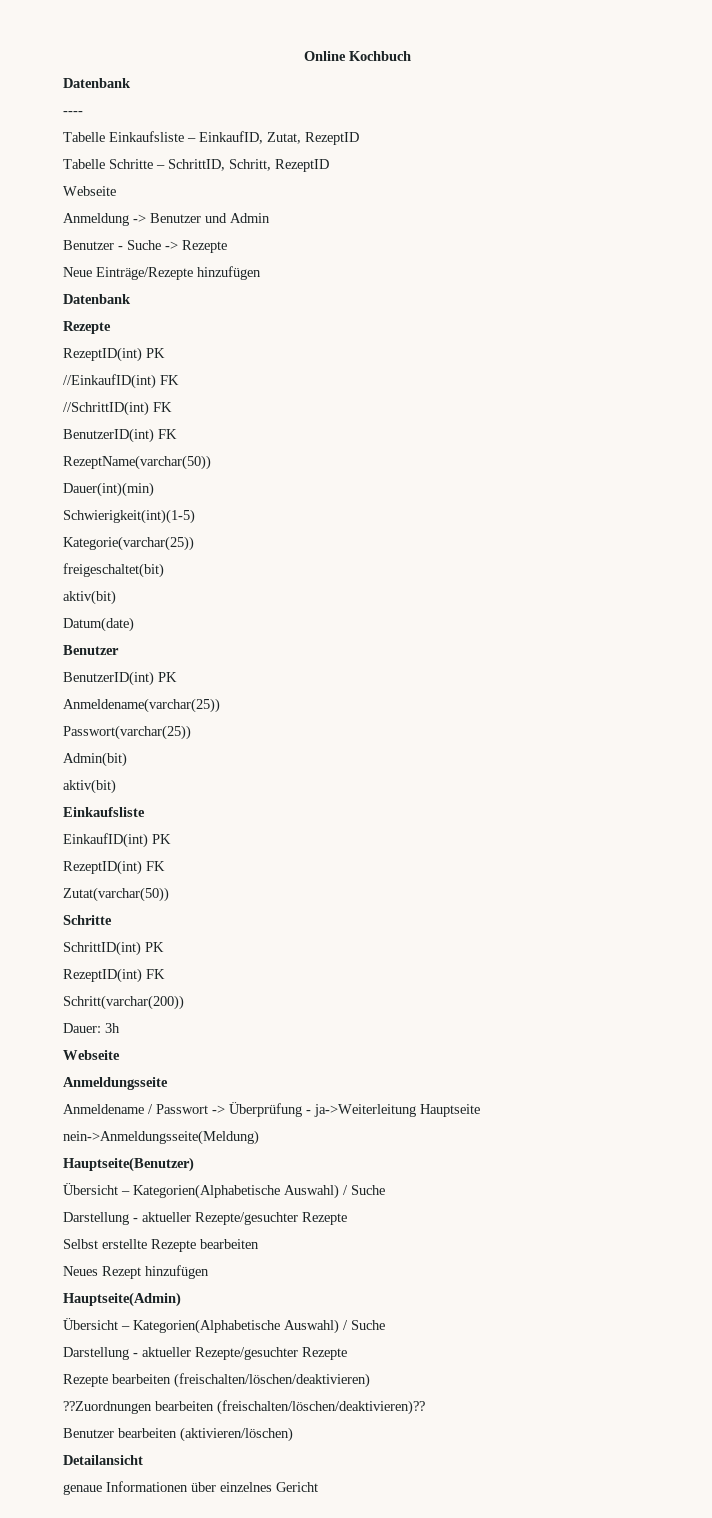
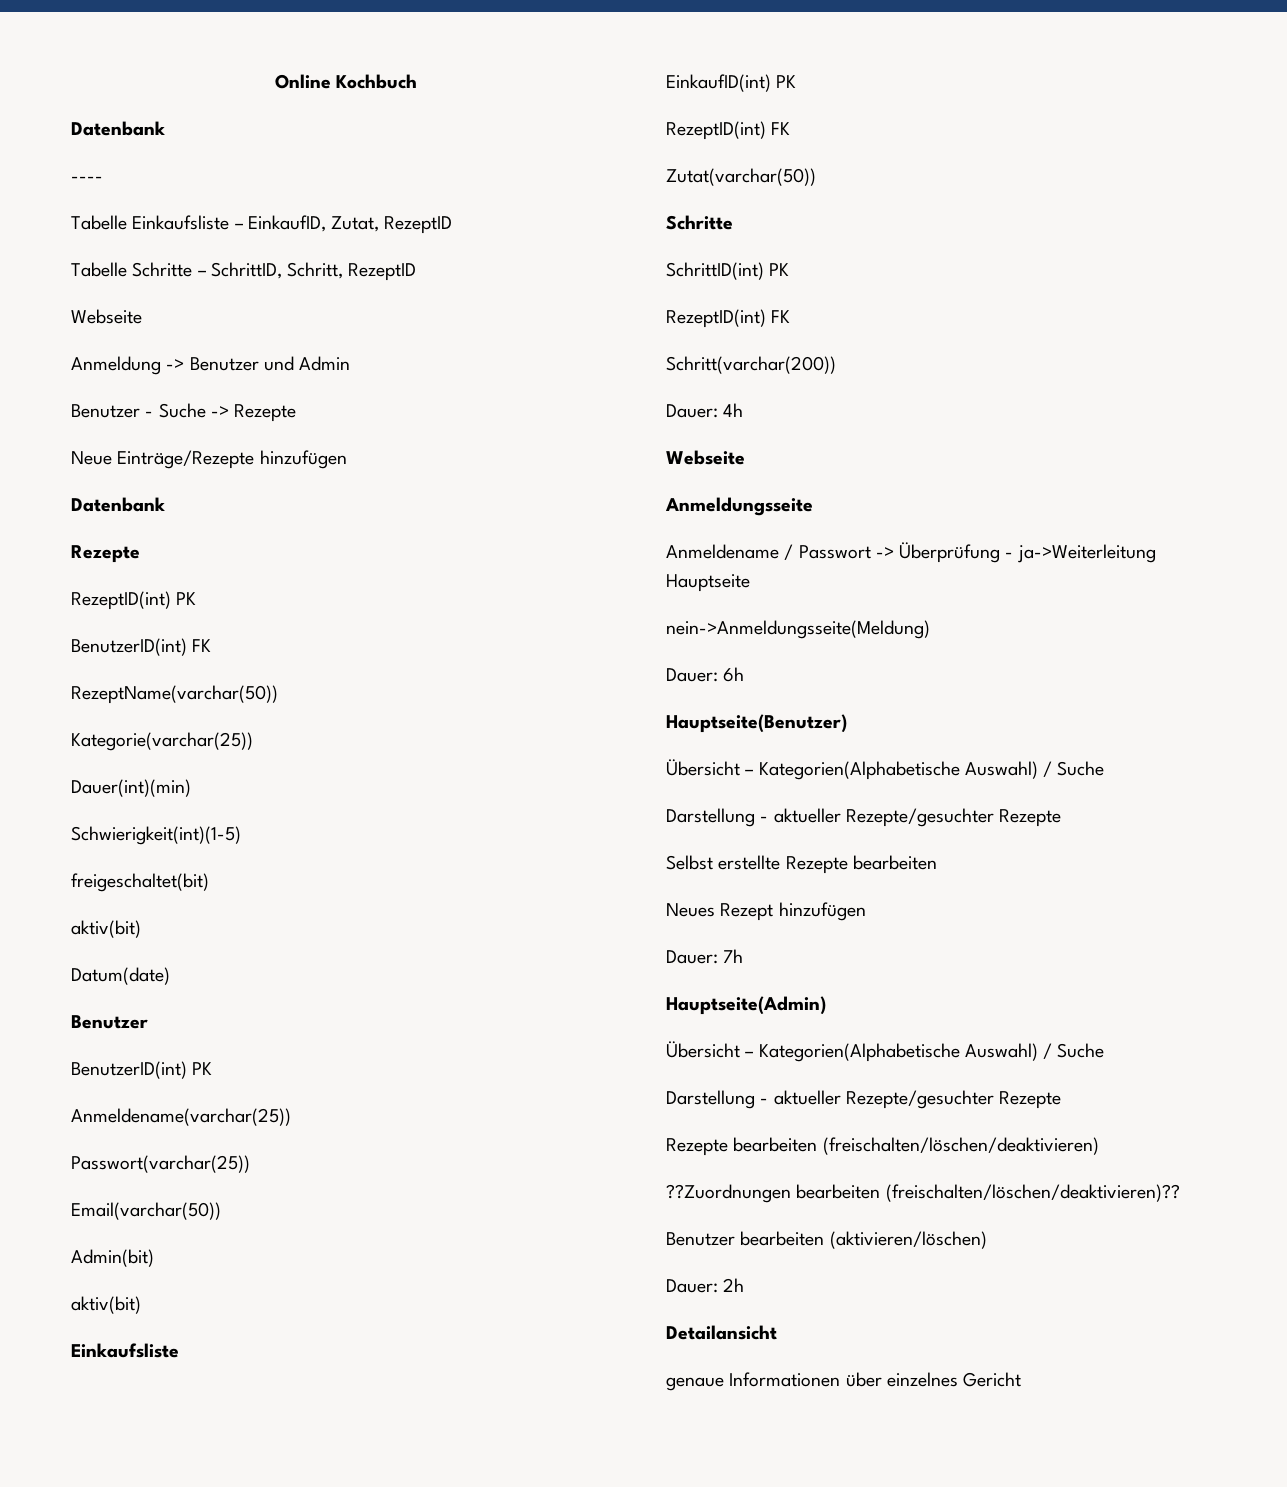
- //EinkaufID(int) FK
- //SchrittID(int) FK
+ Kategorie(varchar(25))
- Kategorie(varchar(25))
+ Email(varchar(50))
- Dauer: 3h
+ Dauer: 4h
+ Dauer: 6h
+ Dauer: 7h
+ Dauer: 2h

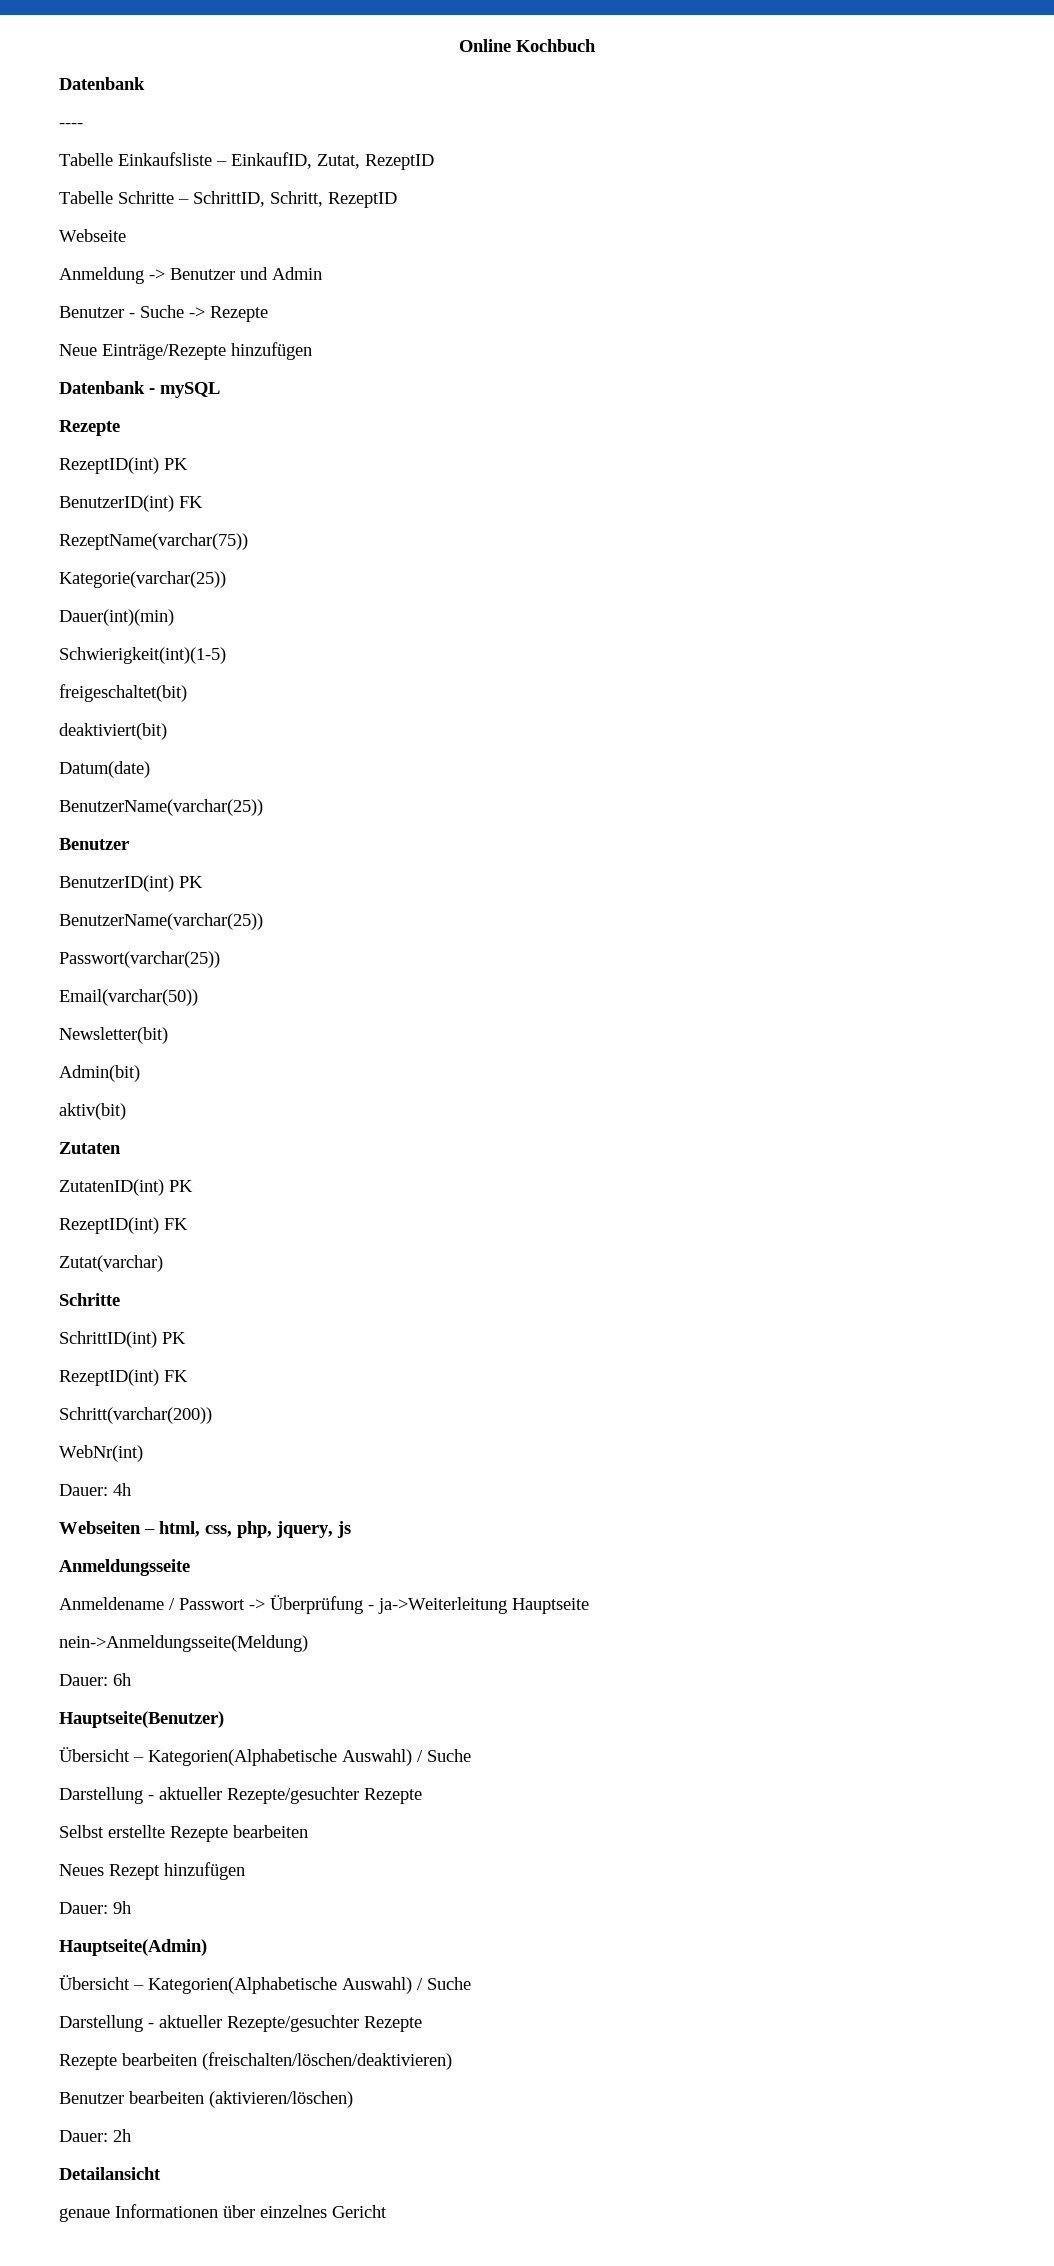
  Neue Einträge/Rezepte hinzufügen
- Datenbank
+ Datenbank - mySQL
- RezeptName(varchar(50))
+ RezeptName(varchar(75))
  freigeschaltet(bit)
- aktiv(bit)
+ deaktiviert(bit)
  Datum(date)
+ BenutzerName(varchar(25))
  BenutzerID(int) PK
- Anmeldename(varchar(25))
+ BenutzerName(varchar(25))
+ Newsletter(bit)
  Admin(bit)
  aktiv(bit)
- Einkaufsliste
- EinkaufID(int) PK
+ Zutaten
+ ZutatenID(int) PK
  RezeptID(int) FK
- Zutat(varchar(50))
+ Zutat(varchar)
+ WebNr(int)
  Dauer: 4h
- Webseite
+ Webseiten – html, css, php, jquery, js
- Dauer: 7h
+ Dauer: 9h
- ??Zuordnungen bearbeiten (freischalten/löschen/deaktivieren)??

